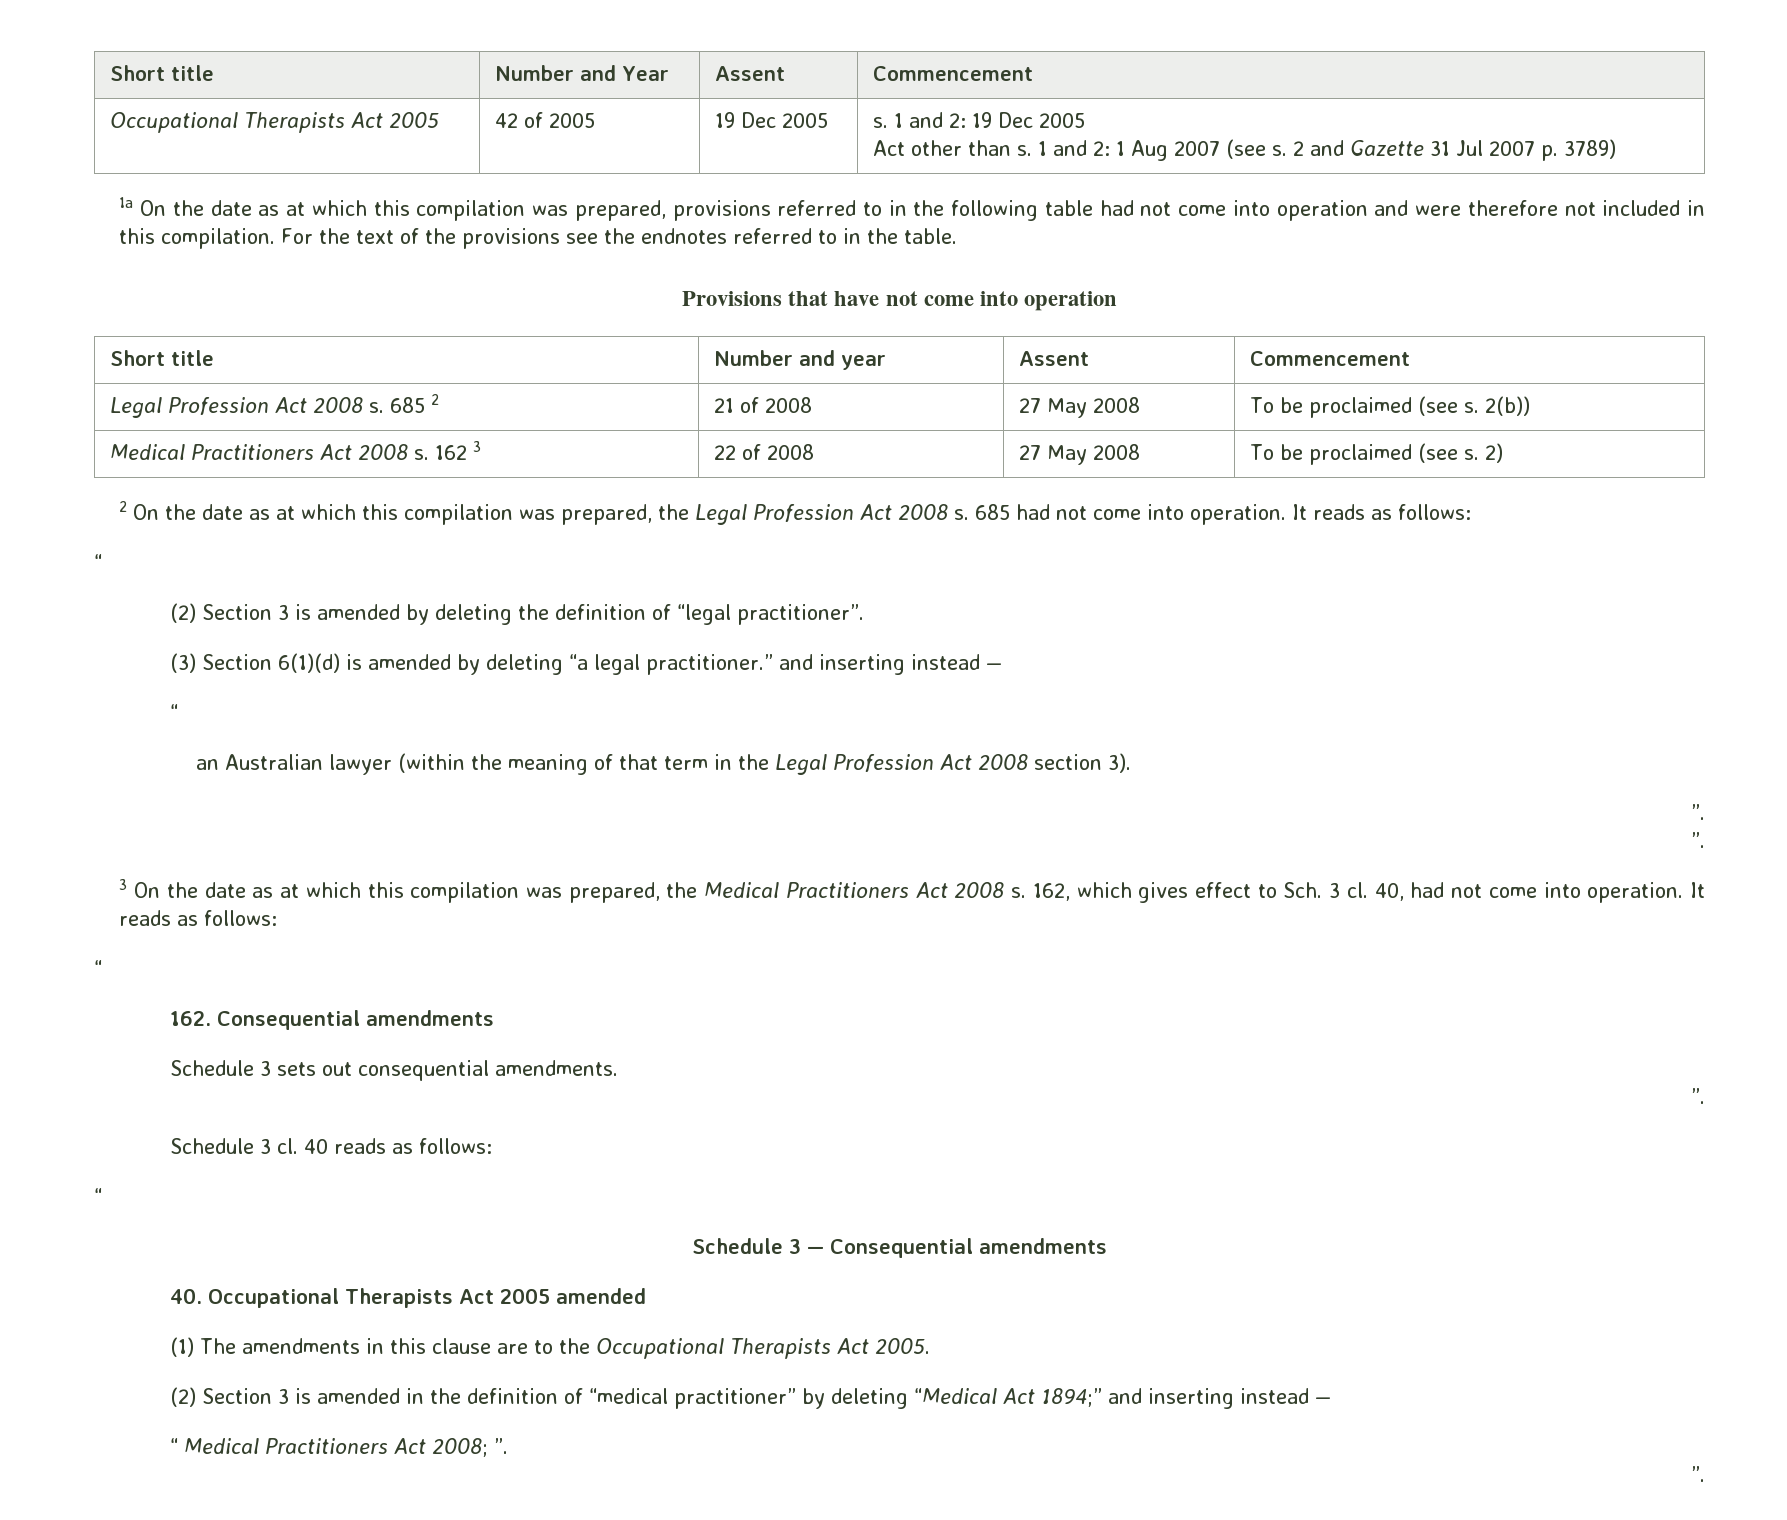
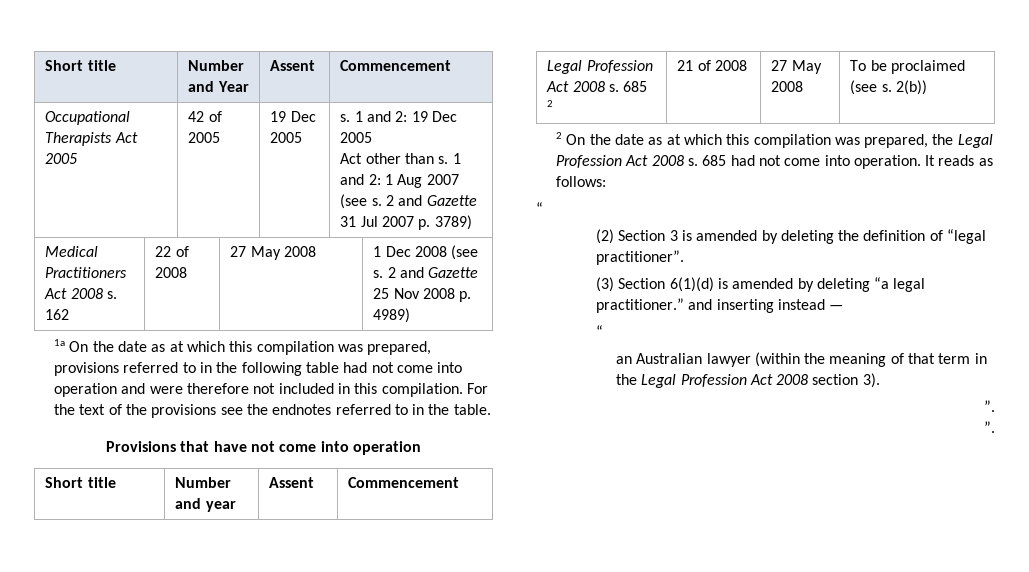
+ Medical Practitioners Act 2008 s. 162 | 22 of 2008 | 27 May 2008 | 1 Dec 2008 (see s. 2 and Gazette 25 Nov 2008 p. 4989)
- Medical Practitioners Act 2008 s. 162 3 | 22 of 2008 | 27 May 2008 | To be proclaimed (see s. 2)
- 3 On the date as at which this compilation was prepared, the Medical Practitioners Act 2008 s. 162, which gives effect to Sch. 3 cl. 40, had not come into operation. It reads as follows:
- “
- 162. Consequential amendments
- Schedule 3 sets out consequential amendments.
- ”.
- Schedule 3 cl. 40 reads as follows:
- “
- Schedule 3 — Consequential amendments
- 40. Occupational Therapists Act 2005 amended
- (1) The amendments in this clause are to the Occupational Therapists Act 2005.
- (2) Section 3 is amended in the definition of “medical practitioner” by deleting “Medical Act 1894;” and inserting instead —
- “ Medical Practitioners Act 2008; ”.
- ”.

